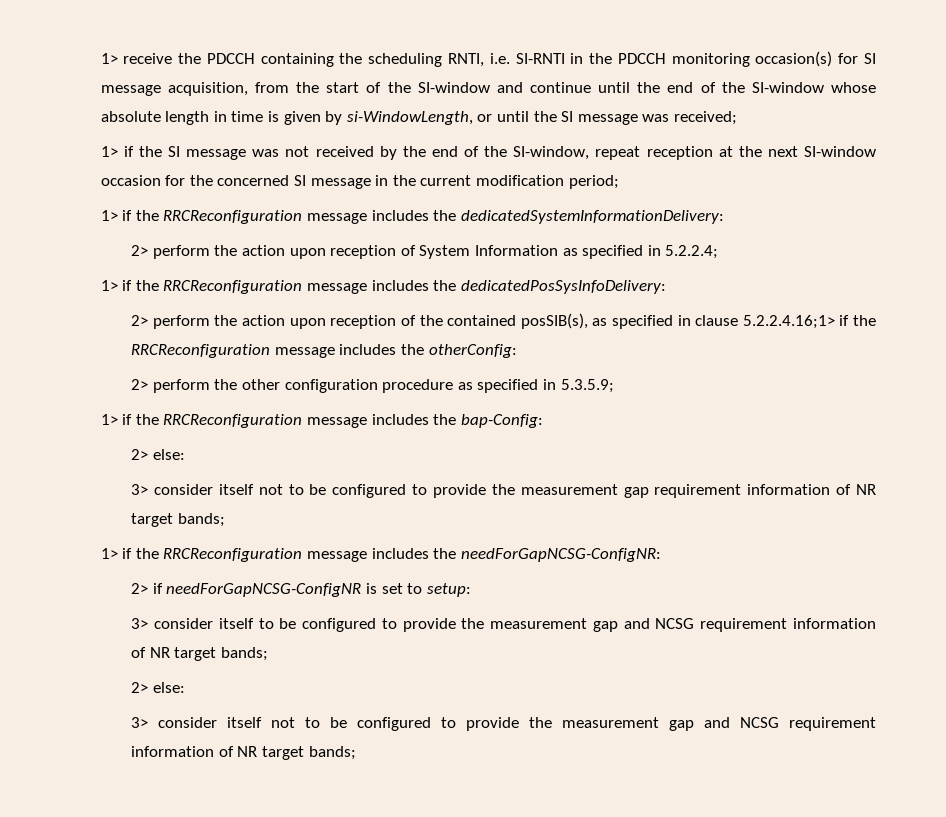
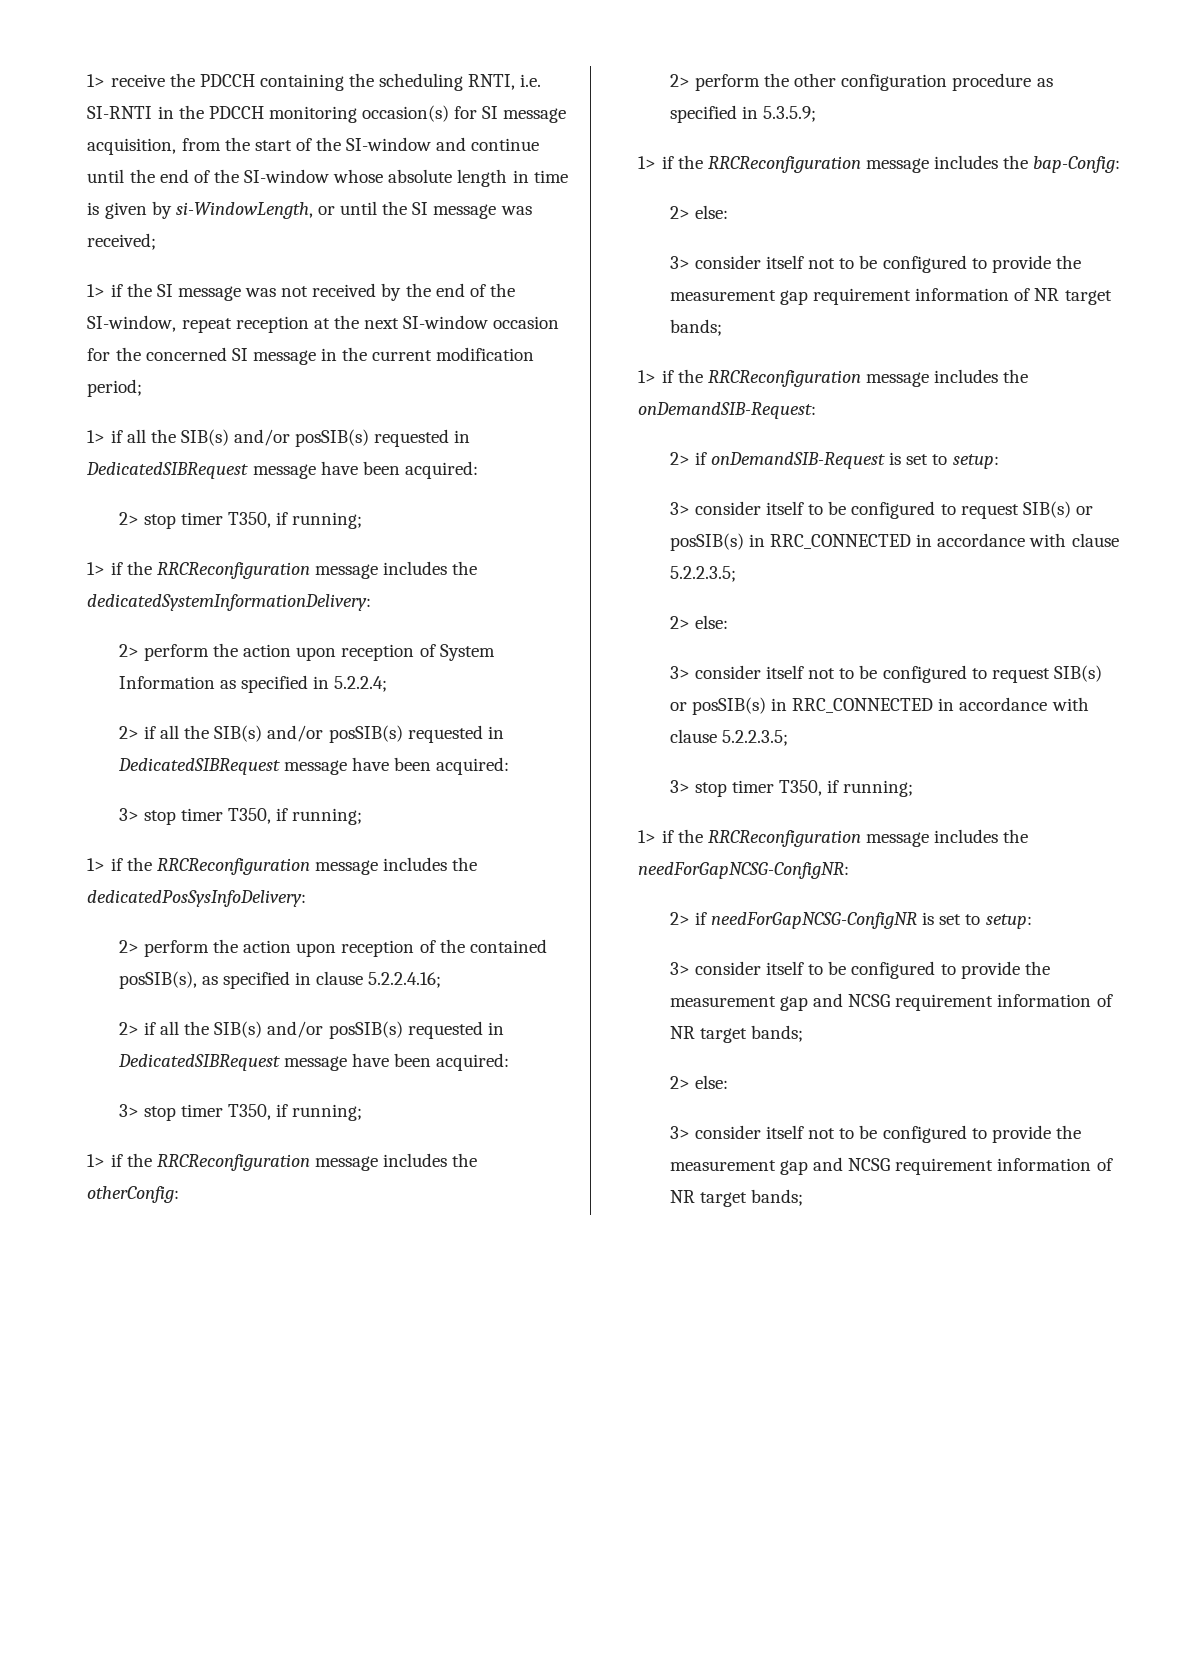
+ 1> if all the SIB(s) and/or posSIB(s) requested in DedicatedSIBRequest message have been acquired:
+ 2> stop timer T350, if running;
  2> perform the action upon reception of System Information as specified in 5.2.2.4;
+ 2> if all the SIB(s) and/or posSIB(s) requested in DedicatedSIBRequest message have been acquired:
+ 3> stop timer T350, if running;
- 2> perform the action upon reception of the contained posSIB(s), as specified in clause 5.2.2.4.16;1> if the RRCReconfiguration message includes the otherConfig:
+ 2> perform the action upon reception of the contained posSIB(s), as specified in clause 5.2.2.4.16;
+ 2> if all the SIB(s) and/or posSIB(s) requested in DedicatedSIBRequest message have been acquired:
+ 3> stop timer T350, if running;
+ 1> if the RRCReconfiguration message includes the otherConfig:
+ 1> if the RRCReconfiguration message includes the onDemandSIB-Request:
+ 2> if onDemandSIB-Request is set to setup:
+ 3> consider itself to be configured to request SIB(s) or posSIB(s) in RRC_CONNECTED in accordance with clause 5.2.2.3.5;
+ 2> else:
+ 3> consider itself not to be configured to request SIB(s) or posSIB(s) in RRC_CONNECTED in accordance with clause 5.2.2.3.5;
+ 3> stop timer T350, if running;

